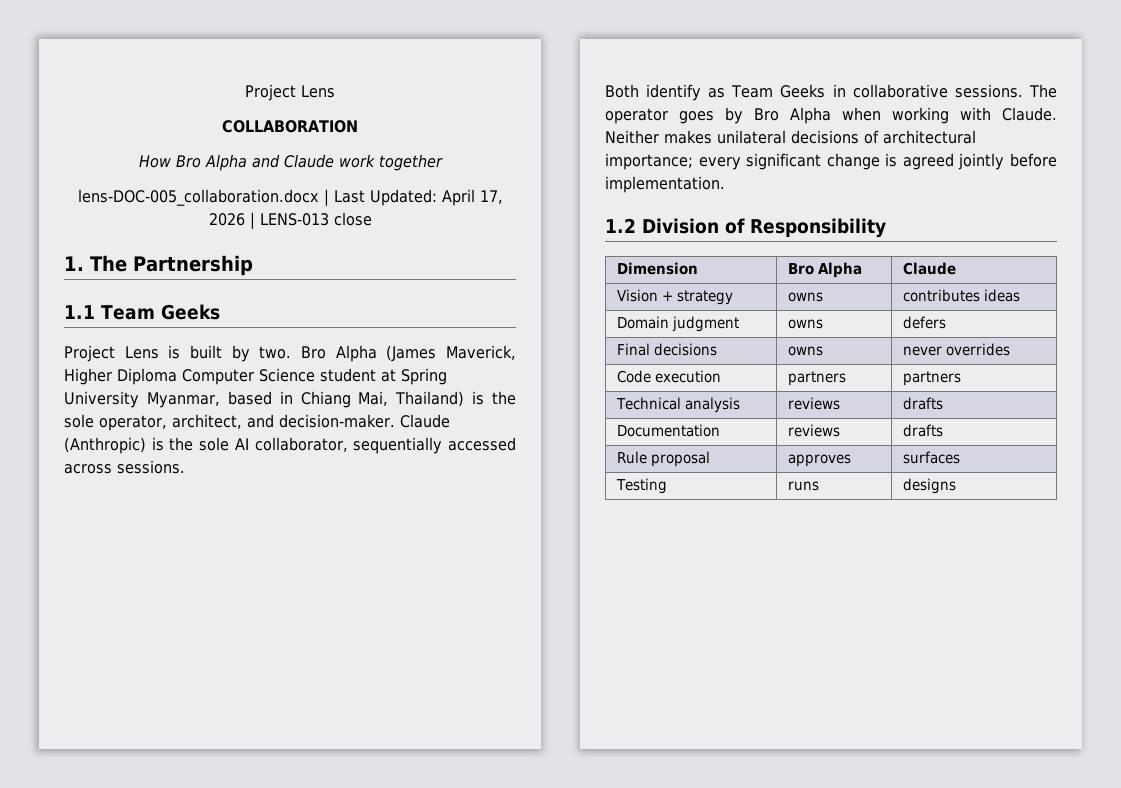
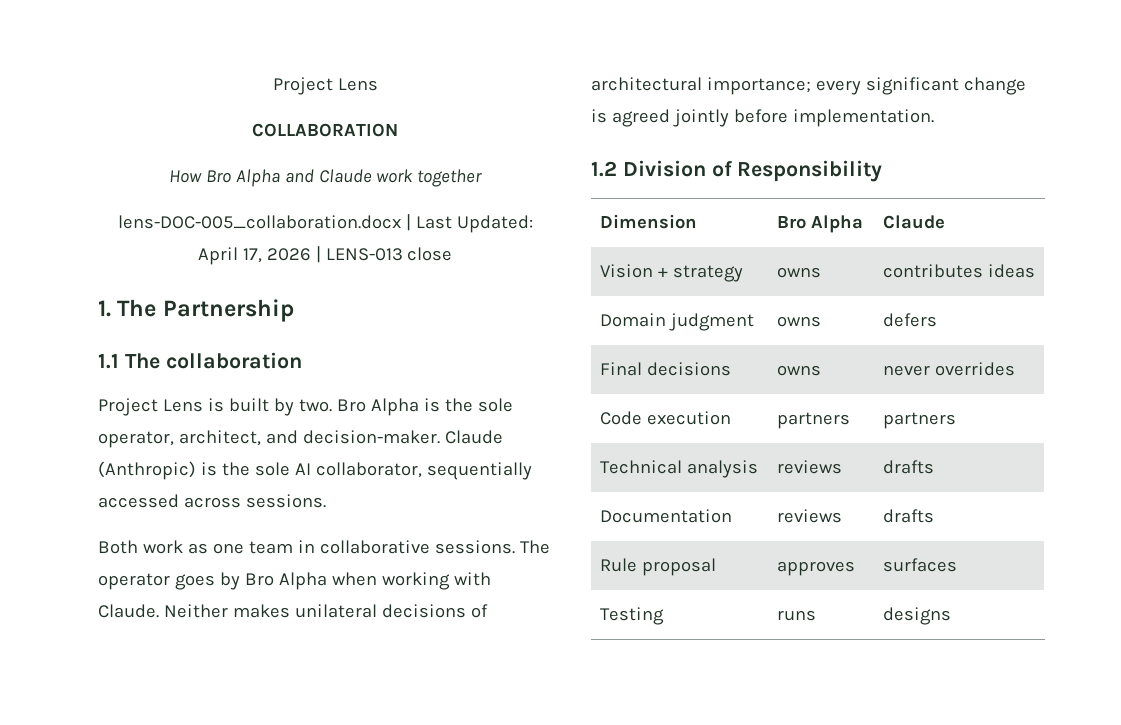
- 1.1 Team Geeks
+ 1.1 The collaboration
- Bro Alpha (James Maverick, Higher Diploma Computer Science student at Spring University Myanmar, based in Chiang Mai, Thailand) is the sole operator, architect, and decision-maker.
+ Bro Alpha is the sole operator, architect, and decision-maker.
- Both identify as Team Geeks in collaborative sessions.
+ Both work as one team in collaborative sessions.

